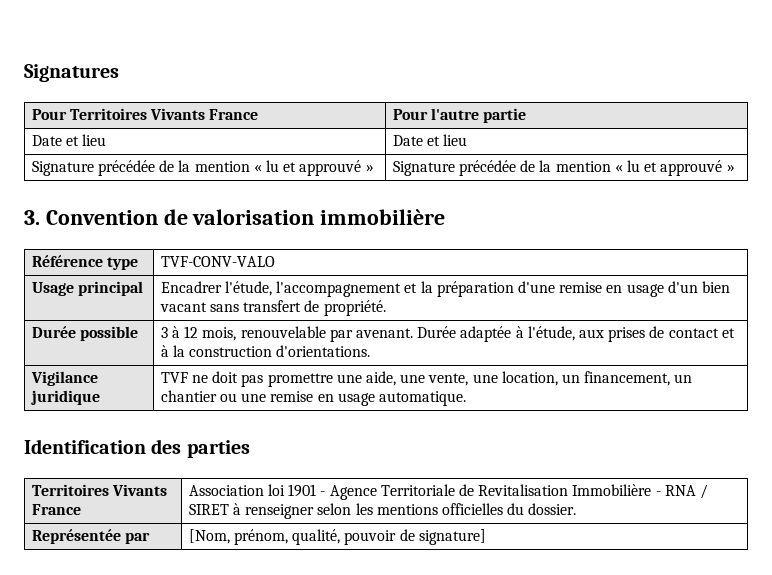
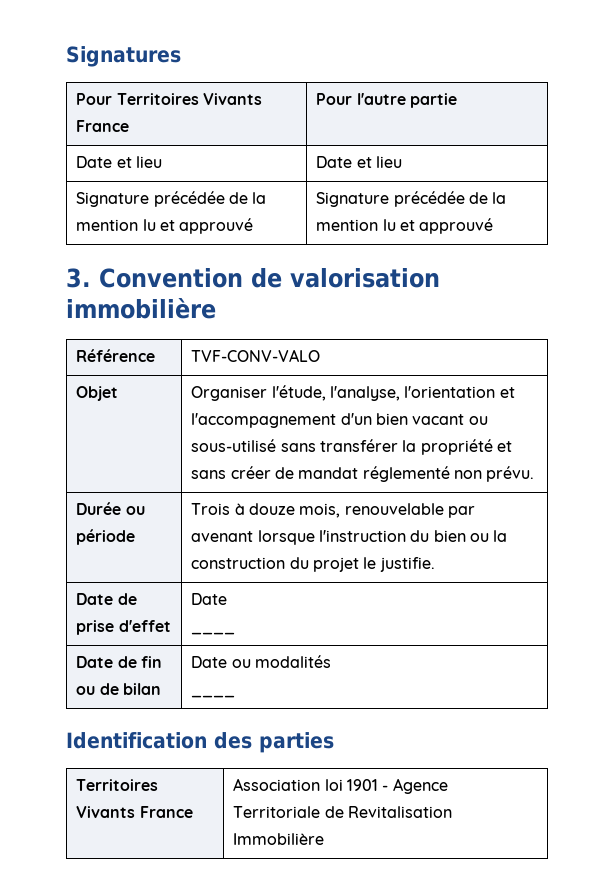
- Signature précédée de la mention « lu et approuvé » | Signature précédée de la mention « lu et approuvé »
+ Signature précédée de la mention lu et approuvé | Signature précédée de la mention lu et approuvé
- Référence type | TVF-CONV-VALO
+ Référence | TVF-CONV-VALO
- Usage principal | Encadrer l'étude, l'accompagnement et la préparation d'une remise en usage d'un bien vacant sans transfert de propriété.
- Durée possible | 3 à 12 mois, renouvelable par avenant. Durée adaptée à l'étude, aux prises de contact et à la construction d'orientations.
- Vigilance juridique | TVF ne doit pas promettre une aide, une vente, une location, un financement, un chantier ou une remise en usage automatique.
+ Objet | Organiser l'étude, l'analyse, l'orientation et l'accompagnement d'un bien vacant ou sous-utilisé sans transférer la propriété et sans créer de mandat réglementé non prévu.
+ Durée ou période | Trois à douze mois, renouvelable par avenant lorsque l'instruction du bien ou la construction du projet le justifie.
+ Date de prise d'effet | Date
+ ____
+ Date de fin ou de bilan | Date ou modalités
+ ____
- Territoires Vivants France | Association loi 1901 - Agence Territoriale de Revitalisation Immobilière - RNA / SIRET à renseigner selon les mentions officielles du dossier.
- Représentée par | [Nom, prénom, qualité, pouvoir de signature]
+ Territoires Vivants France | Association loi 1901 - Agence Territoriale de Revitalisation Immobilière

